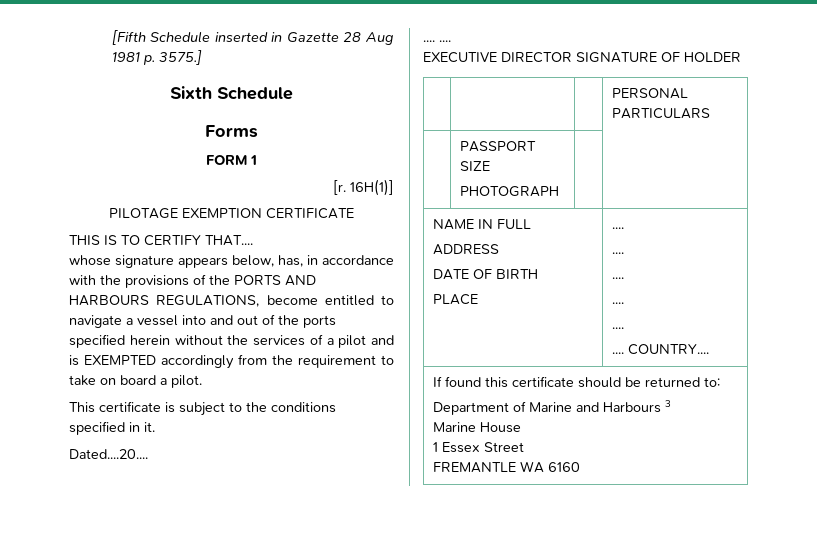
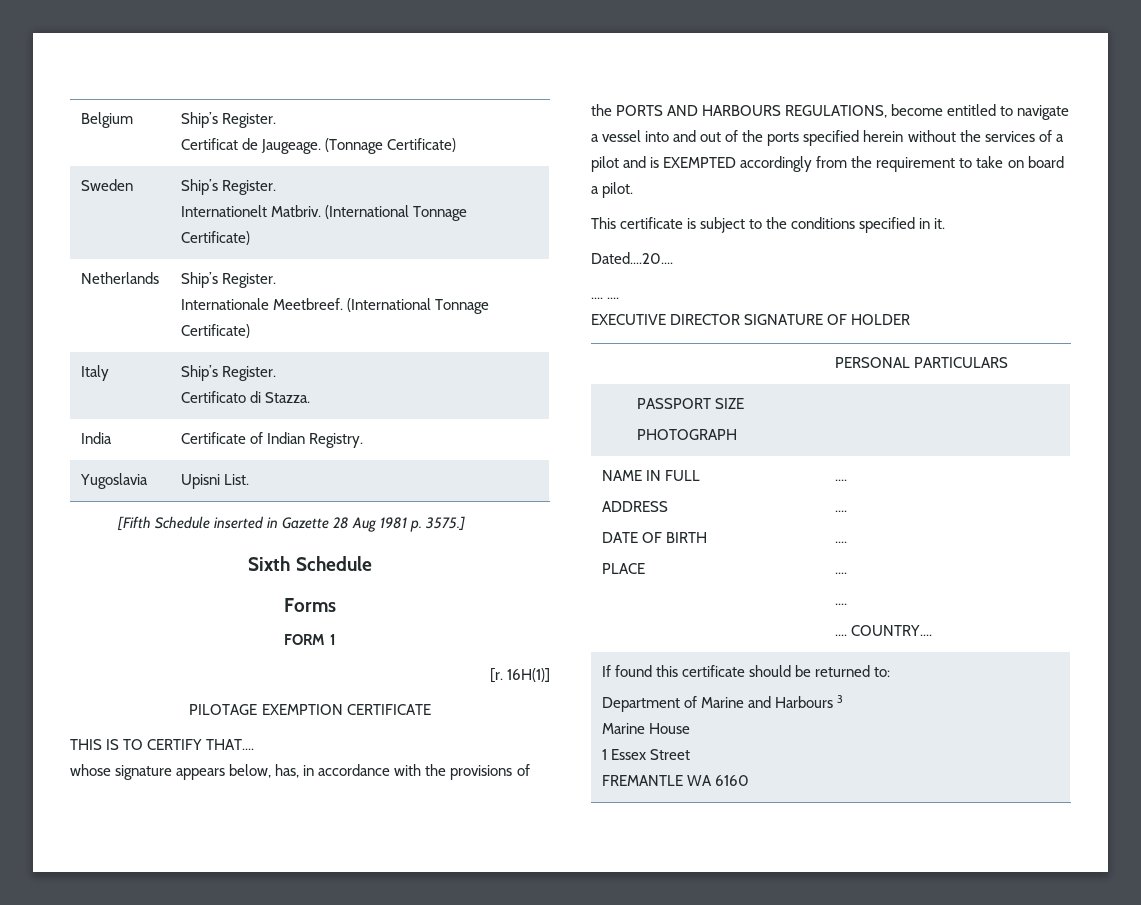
+ Belgium | Ship’s Register.
+ Certificat de Jaugeage. (Tonnage Certificate)
+ Sweden | Ship’s Register.
+ Internationelt Matbriv. (International Tonnage Certificate)
+ Netherlands | Ship’s Register.
+ Internationale Meetbreef. (International Tonnage Certificate)
+ Italy | Ship’s Register.
+ Certificato di Stazza.
+ India | Certificate of Indian Registry.
+ Yugoslavia | Upisni List.

